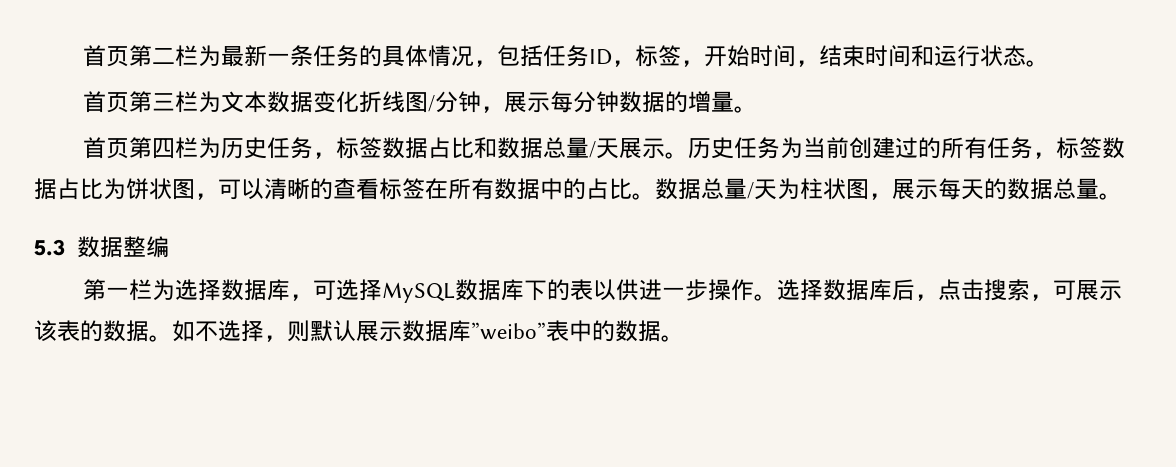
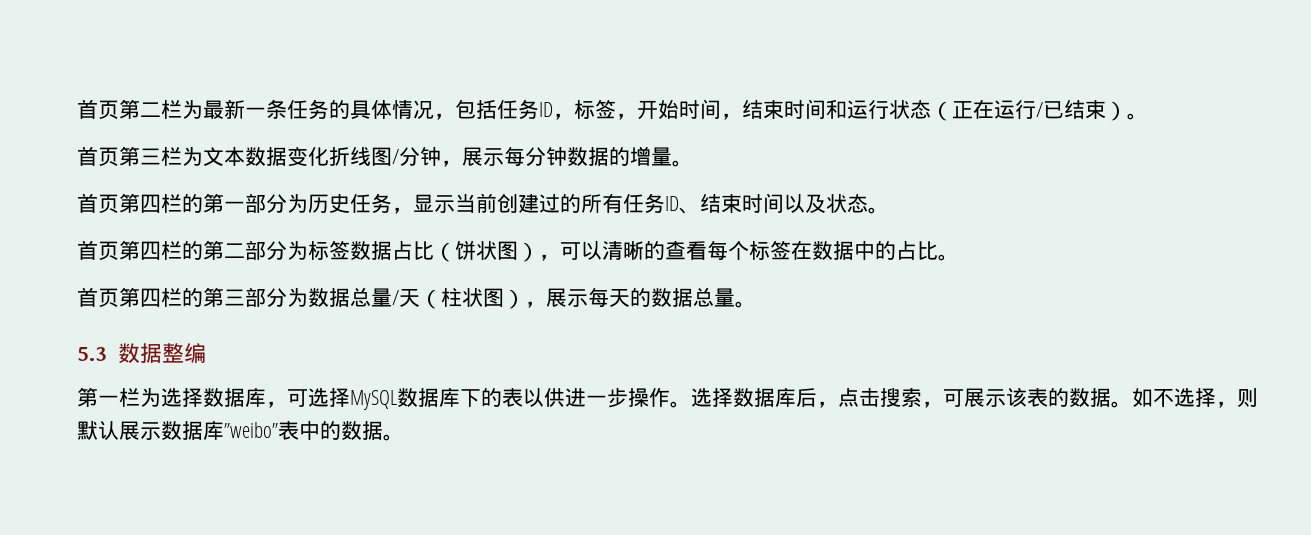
- 首页第二栏为最新一条任务的具体情况，包括任务ID，标签，开始时间，结束时间和运行状态。
+ 首页第二栏为最新一条任务的具体情况，包括任务ID，标签，开始时间，结束时间和运行状态（正在运行/已结束）。
- 首页第四栏为历史任务，标签数据占比和数据总量/天展示。历史任务为当前创建过的所有任务，标签数据占比为饼状图，可以清晰的查看标签在所有数据中的占比。数据总量/天为柱状图，展示每天的数据总量。
+ 首页第四栏的第一部分为历史任务，显示当前创建过的所有任务ID、结束时间以及状态。
+ 首页第四栏的第二部分为标签数据占比（饼状图），可以清晰的查看每个标签在数据中的占比。
+ 首页第四栏的第三部分为数据总量/天（柱状图），展示每天的数据总量。

